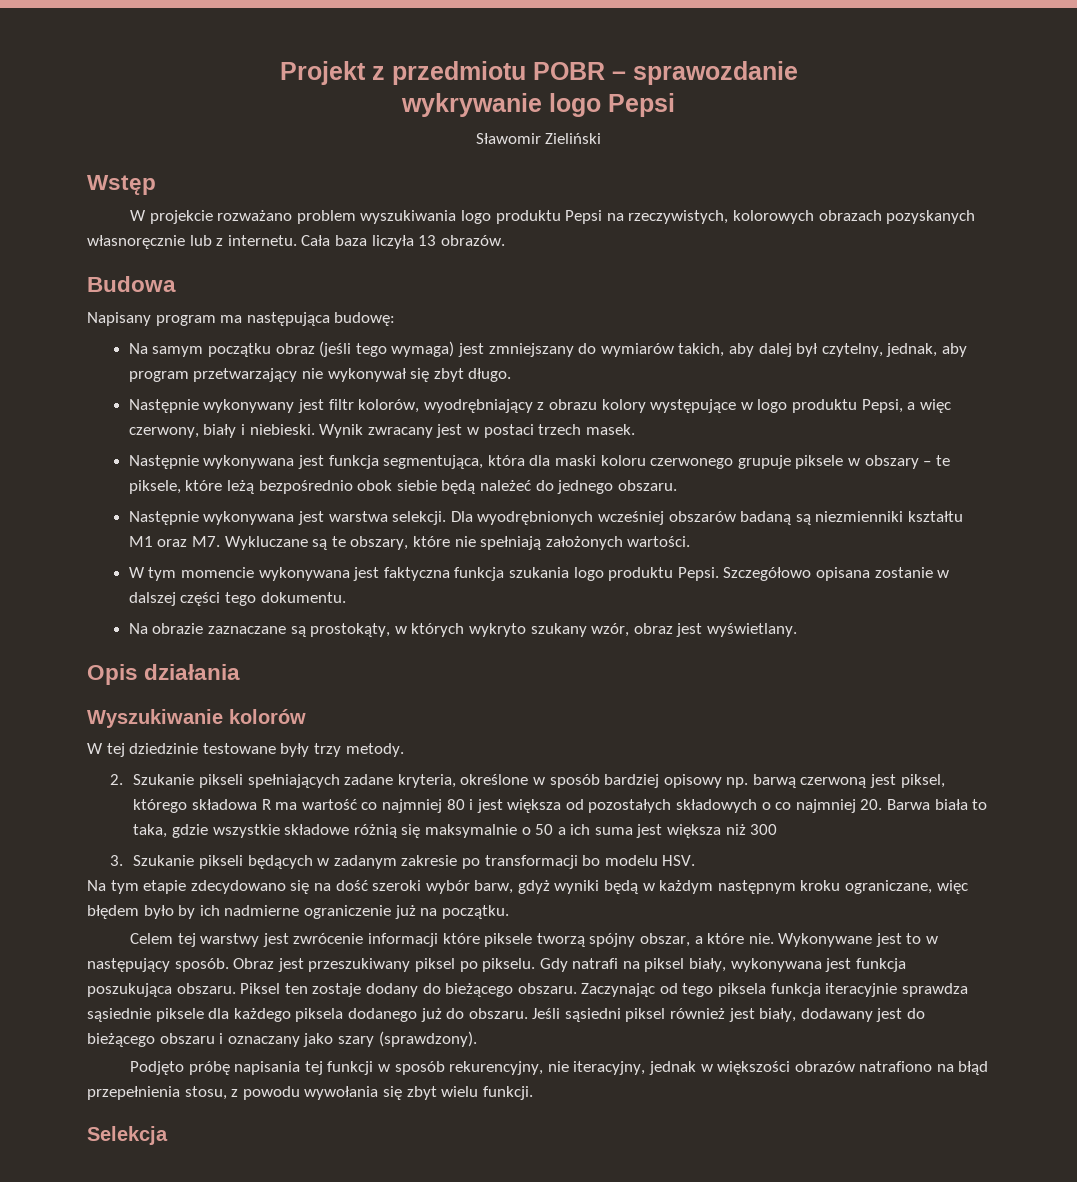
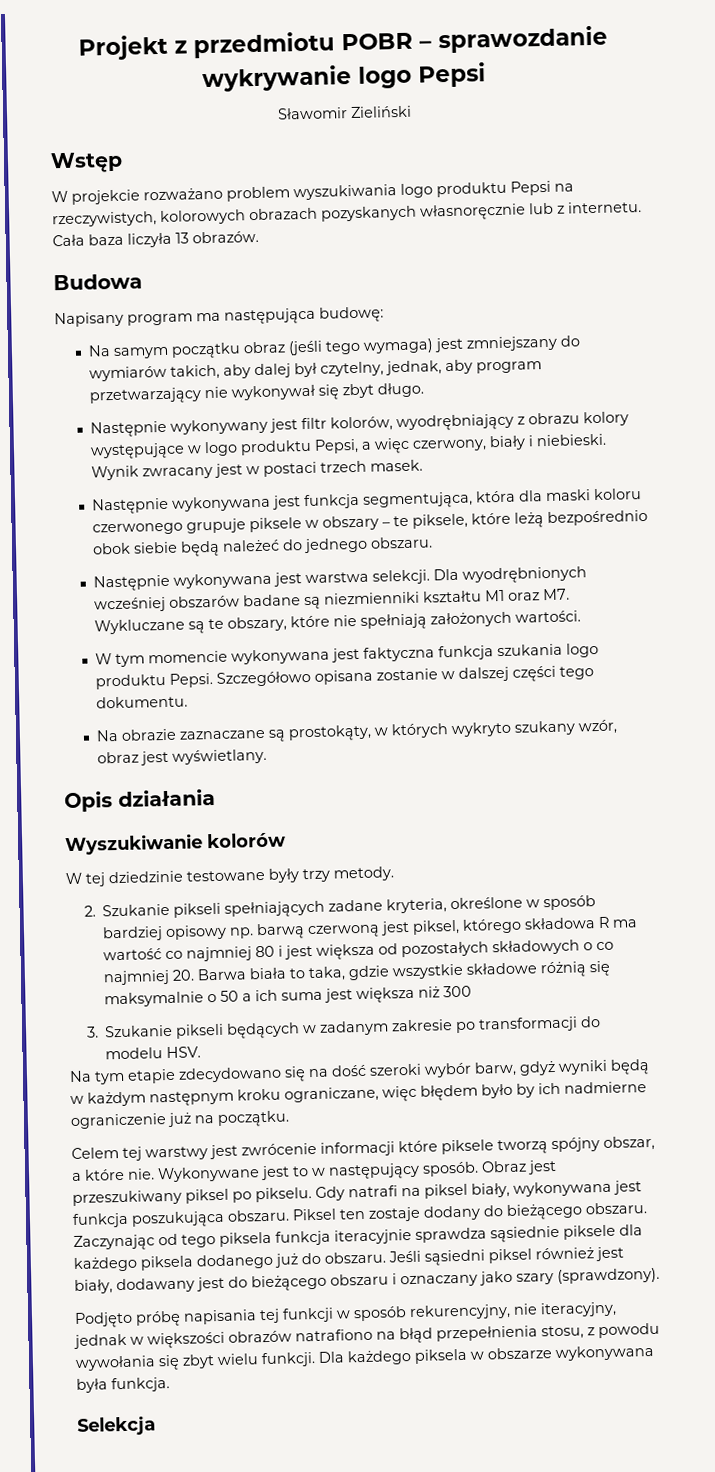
- Dla wyodrębnionych wcześniej obszarów badaną są niezmienniki kształtu M1 oraz M7. Wykluczane są te obszary, które nie spełniają założonych wartości.
+ Dla wyodrębnionych wcześniej obszarów badane są niezmienniki kształtu M1 oraz M7. Wykluczane są te obszary, które nie spełniają założonych wartości.
- 3. Szukanie pikseli będących w zadanym zakresie po transformacji bo modelu HSV.
+ 3. Szukanie pikseli będących w zadanym zakresie po transformacji do modelu HSV.
+ Dla każdego piksela w obszarze wykonywana była funkcja.

